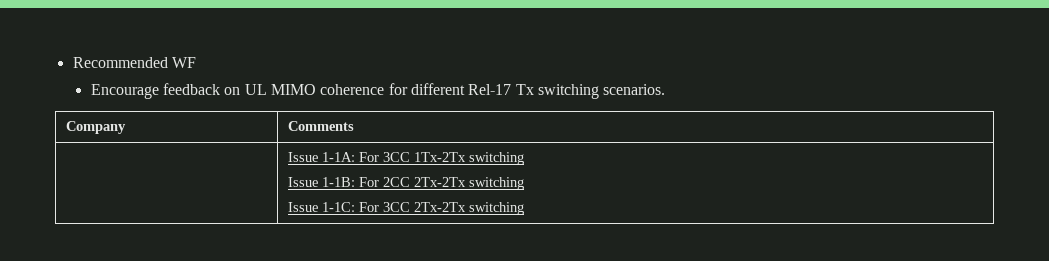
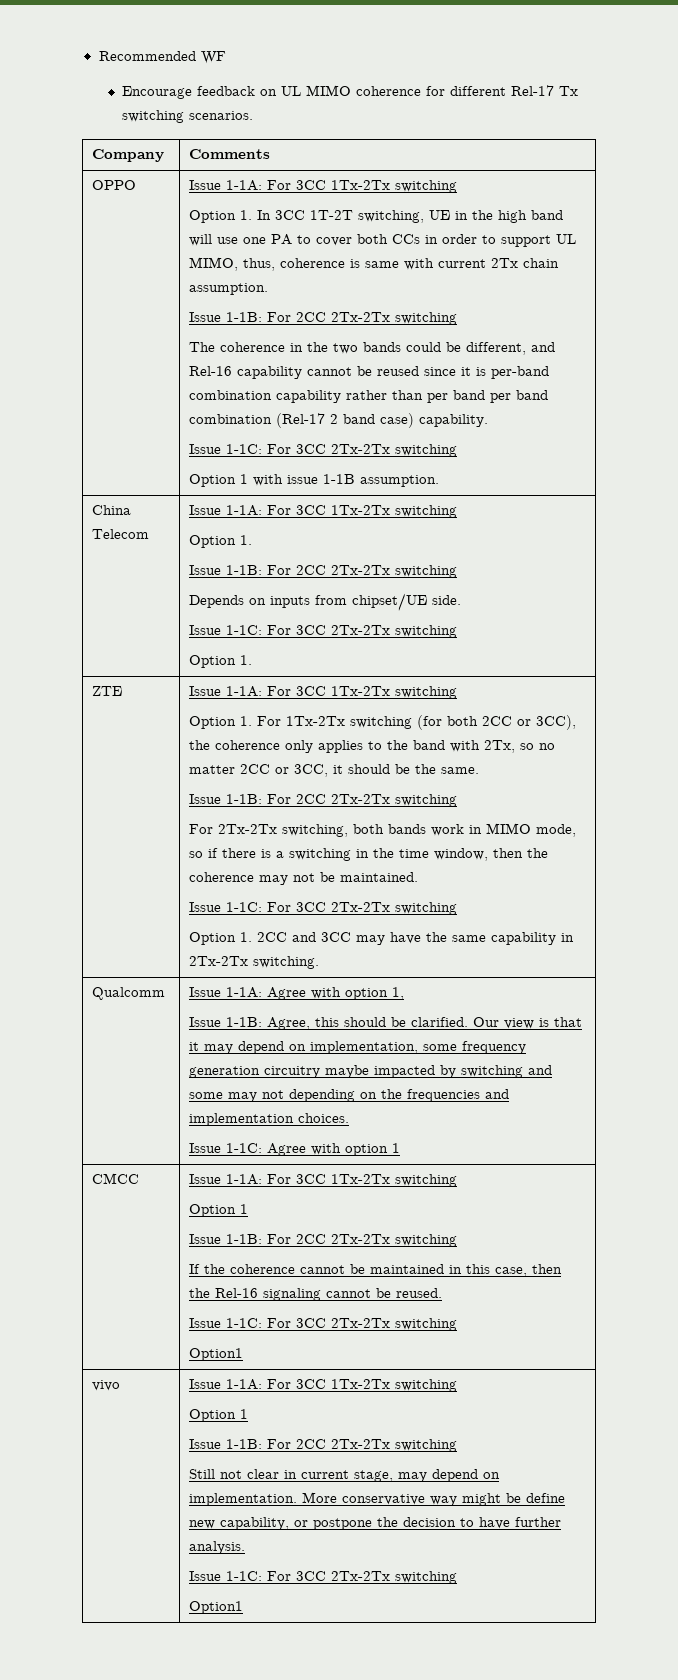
- Issue 1-1A: For 3CC 1Tx-2Tx switching
+ OPPO | Issue 1-1A: For 3CC 1Tx-2Tx switching
+ Option 1. In 3CC 1T-2T switching, UE in the high band will use one PA to cover both CCs in order to support UL MIMO, thus, coherence is same with current 2Tx chain assumption.
  Issue 1-1B: For 2CC 2Tx-2Tx switching
+ The coherence in the two bands could be different, and Rel-16 capability cannot be reused since it is per-band combination capability rather than per band per band combination (Rel-17 2 band case) capability.
  Issue 1-1C: For 3CC 2Tx-2Tx switching
+ Option 1 with issue 1-1B assumption.
+ China Telecom | Issue 1-1A: For 3CC 1Tx-2Tx switching
+ Option 1.
+ Issue 1-1B: For 2CC 2Tx-2Tx switching
+ Depends on inputs from chipset/UE side.
+ Issue 1-1C: For 3CC 2Tx-2Tx switching
+ Option 1.
+ ZTE | Issue 1-1A: For 3CC 1Tx-2Tx switching
+ Option 1. For 1Tx-2Tx switching (for both 2CC or 3CC), the coherence only applies to the band with 2Tx, so no matter 2CC or 3CC, it should be the same.
+ Issue 1-1B: For 2CC 2Tx-2Tx switching
+ For 2Tx-2Tx switching, both bands work in MIMO mode, so if there is a switching in the time window, then the coherence may not be maintained.
+ Issue 1-1C: For 3CC 2Tx-2Tx switching
+ Option 1. 2CC and 3CC may have the same capability in 2Tx-2Tx switching.
+ Qualcomm | Issue 1-1A: Agree with option 1,
+ Issue 1-1B: Agree, this should be clarified. Our view is that it may depend on implementation, some frequency generation circuitry maybe impacted by switching and some may not depending on the frequencies and implementation choices.
+ Issue 1-1C: Agree with option 1
+ CMCC | Issue 1-1A: For 3CC 1Tx-2Tx switching
+ Option 1
+ Issue 1-1B: For 2CC 2Tx-2Tx switching
+ If the coherence cannot be maintained in this case, then the Rel-16 signaling cannot be reused.
+ Issue 1-1C: For 3CC 2Tx-2Tx switching
+ Option1
+ vivo | Issue 1-1A: For 3CC 1Tx-2Tx switching
+ Option 1
+ Issue 1-1B: For 2CC 2Tx-2Tx switching
+ Still not clear in current stage, may depend on implementation. More conservative way might be define new capability, or postpone the decision to have further analysis.
+ Issue 1-1C: For 3CC 2Tx-2Tx switching
+ Option1

